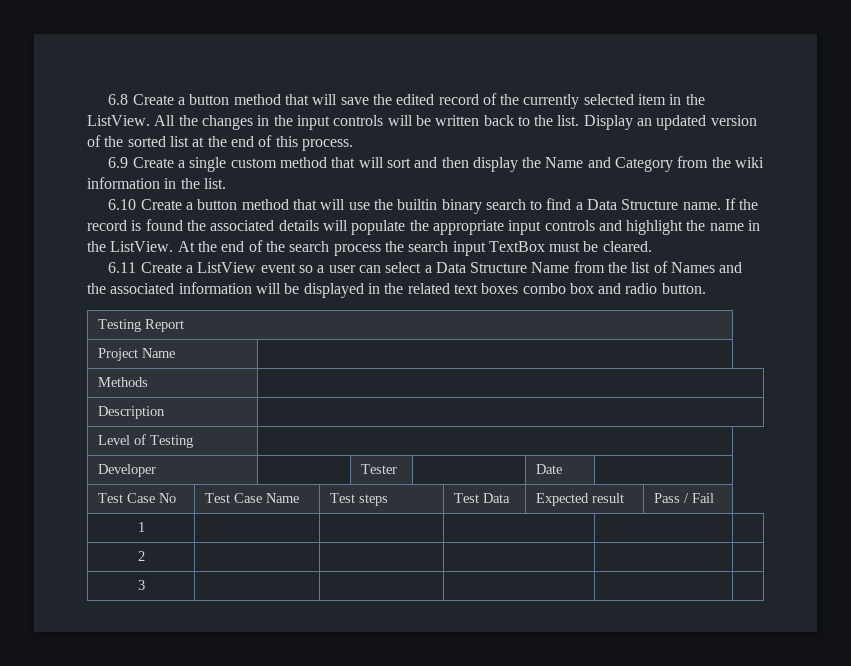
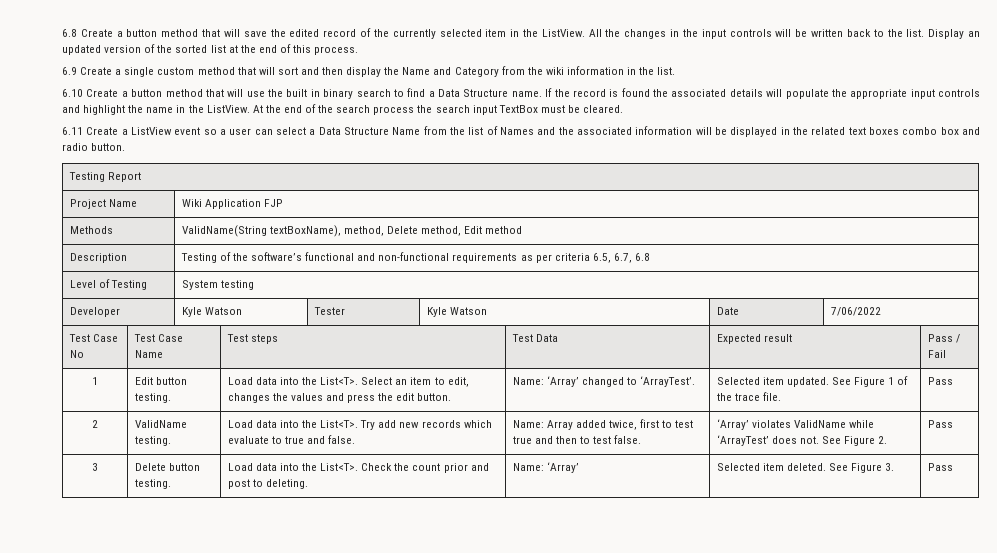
- 6.10 Create a button method that will use the builtin binary search to find a Data Structure name.
+ 6.10 Create a button method that will use the built in binary search to find a Data Structure name.
- Project Name |
- Methods |
- Description |
+ Project Name | Wiki Application FJP
+ Methods | ValidName(String textBoxName), method, Delete method, Edit method
+ Description | Testing of the software’s functional and non-functional requirements as per criteria 6.5, 6.7, 6.8
- Level of Testing |
+ Level of Testing | System testing
- Developer | | Tester | | Date |
+ Developer | Kyle Watson | Tester | Kyle Watson | Date | 7/06/2022
- 1 | | | | |
- 2 | | | | |
- 3 | | | | |
+ 1 | Edit button testing. | Load data into the List<T>. Select an item to edit, changes the values and press the edit button. | Name: ‘Array’ changed to ‘ArrayTest’. | Selected item updated. See Figure 1 of the trace file. | Pass
+ 2 | ValidName testing. | Load data into the List<T>. Try add new records which evaluate to true and false. | Name: Array added twice, first to test true and then to test false. | ‘Array’ violates ValidName while ‘ArrayTest’ does not. See Figure 2. | Pass
+ 3 | Delete button testing. | Load data into the List<T>. Check the count prior and post to deleting. | Name: ‘Array’ | Selected item deleted. See Figure 3. | Pass

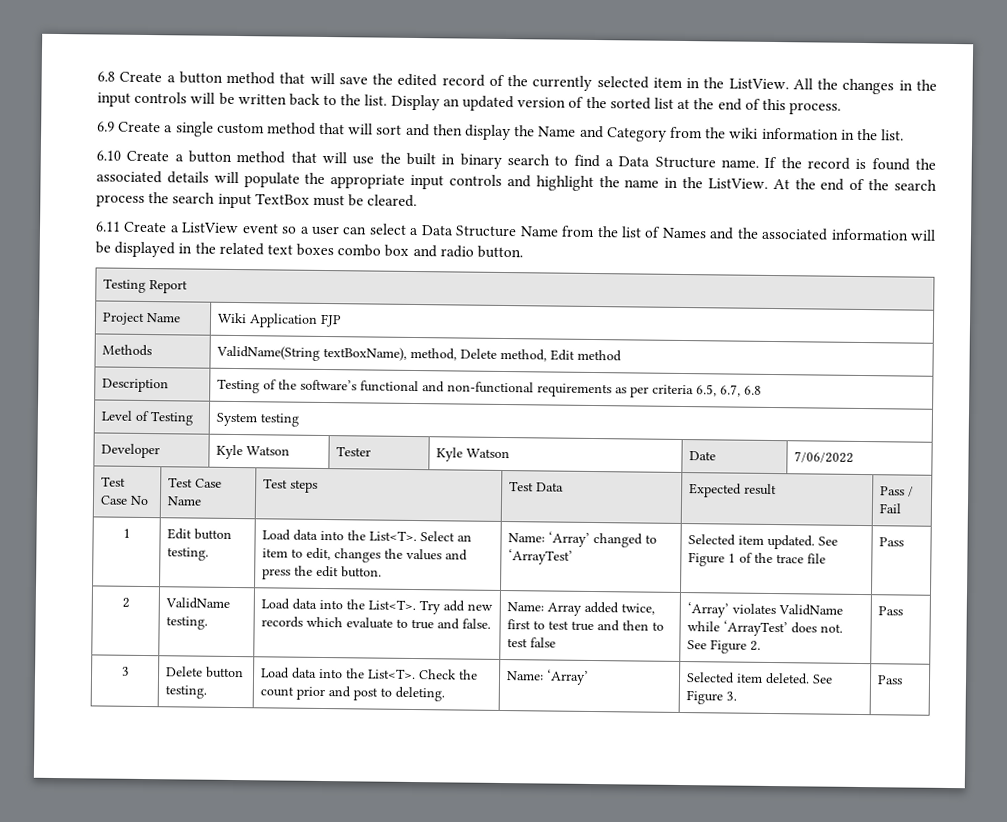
- 1 | Edit button testing. | Load data into the List<T>. Select an item to edit, changes the values and press the edit button. | Name: ‘Array’ changed to ‘ArrayTest’. | Selected item updated. See Figure 1 of the trace file. | Pass
+ 1 | Edit button testing. | Load data into the List<T>. Select an item to edit, changes the values and press the edit button. | Name: ‘Array’ changed to ‘ArrayTest’ | Selected item updated. See Figure 1 of the trace file | Pass
- Name: Array added twice, first to test true and then to test false.
+ Name: Array added twice, first to test true and then to test false

